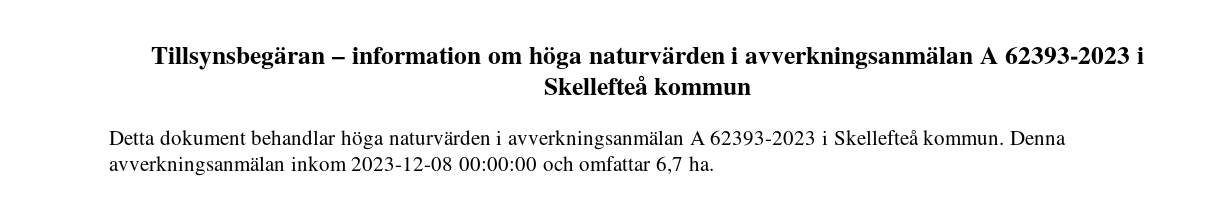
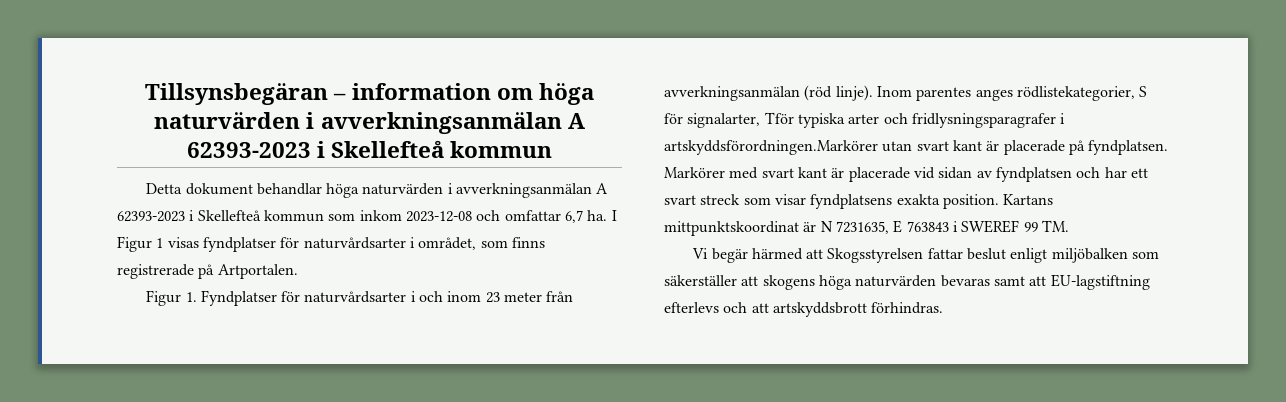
- Detta dokument behandlar höga naturvärden i avverkningsanmälan A 62393-2023 i Skellefteå kommun. Denna avverkningsanmälan inkom 2023-12-08 00:00:00 och omfattar 6,7 ha.
+ Detta dokument behandlar höga naturvärden i avverkningsanmälan A 62393-2023 i Skellefteå kommun som inkom 2023-12-08 och omfattar 6,7 ha.
+ I Figur 1 visas fyndplatser för naturvårdsarter i området, som finns registrerade på Artportalen.
+ Figur 1. Fyndplatser för naturvårdsarter i och inom 23 meter från avverkningsanmälan (röd linje). Inom parentes anges rödlistekategorier, S för signalarter, Tför typiska arter och fridlysningsparagrafer i artskyddsförordningen.Markörer utan svart kant är placerade på fyndplatsen. Markörer med svart kant är placerade vid sidan av fyndplatsen och har ett svart streck som visar fyndplatsens exakta position. Kartans mittpunktskoordinat är N 7231635, E 763843 i SWEREF 99 TM.
+ Vi begär härmed att Skogsstyrelsen fattar beslut enligt miljöbalken som säkerställer att skogens höga naturvärden bevaras samt att EU-lagstiftning efterlevs och att artskyddsbrott förhindras.

